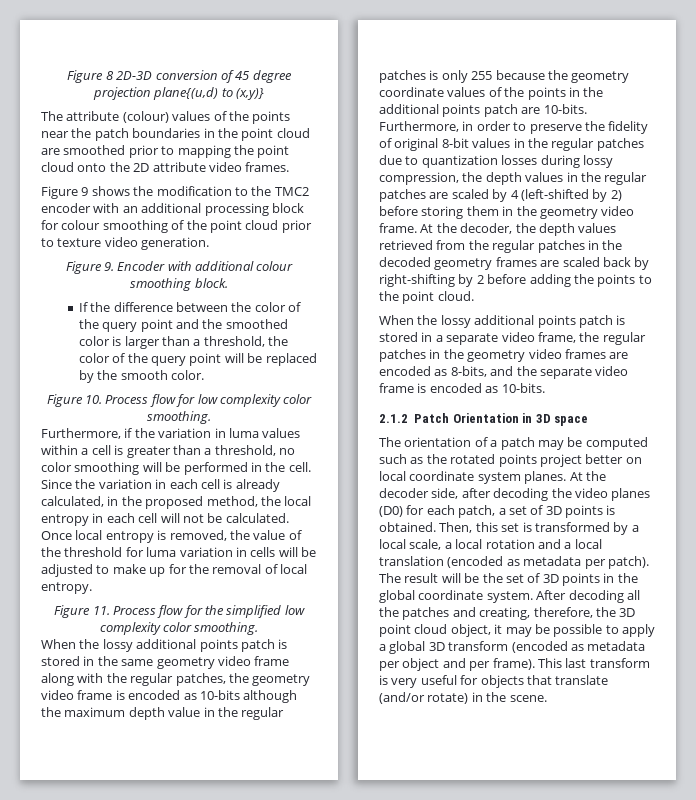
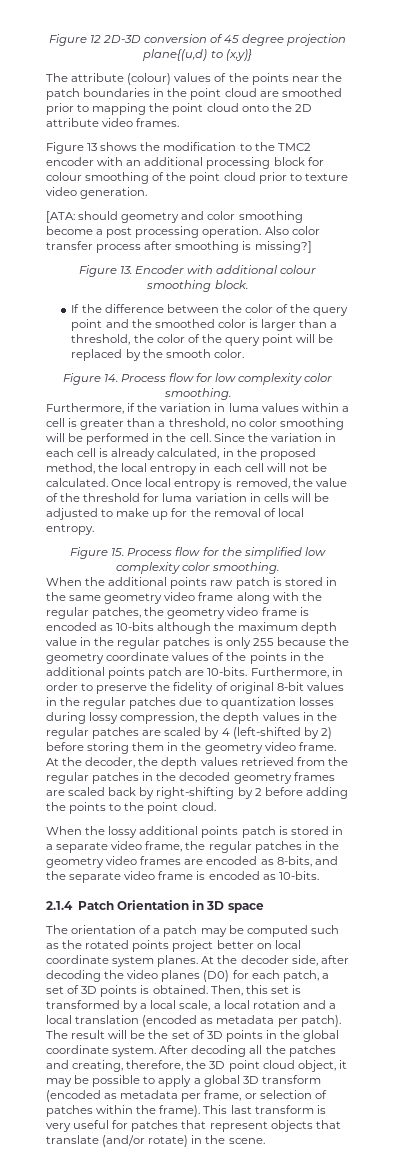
- Figure 8 2D-3D conversion of 45 degree projection plane{(u,d) to (x,y)}
+ Figure 12 2D-3D conversion of 45 degree projection plane{(u,d) to (x,y)}
- Figure 9 shows the modification to the TMC2 encoder with an additional processing block for colour smoothing of the point cloud prior to texture video generation.
+ Figure 13 shows the modification to the TMC2 encoder with an additional processing block for colour smoothing of the point cloud prior to texture video generation.
- Figure 9. Encoder with additional colour smoothing block.
+ [ATA: should geometry and color smoothing become a post processing operation. Also color transfer process after smoothing is missing?]
+ Figure 13. Encoder with additional colour smoothing block.
- Figure 10. Process flow for low complexity color smoothing.
+ Figure 14. Process flow for low complexity color smoothing.
- Figure 11. Process flow for the simplified low complexity color smoothing.
+ Figure 15. Process flow for the simplified low complexity color smoothing.
- When the lossy additional points patch is stored in the same geometry video frame along with the regular patches, the geometry video frame is encoded as 10-bits although the maximum depth value in the regular patches is only 255 because the geometry coordinate values of the points in the additional points patch are 10-bits.
+ When the additional points raw patch is stored in the same geometry video frame along with the regular patches, the geometry video frame is encoded as 10-bits although the maximum depth value in the regular patches is only 255 because the geometry coordinate values of the points in the additional points patch are 10-bits.
- 2.1.2 Patch Orientation in 3D space
+ 2.1.4 Patch Orientation in 3D space
- After decoding all the patches and creating, therefore, the 3D point cloud object, it may be possible to apply a global 3D transform (encoded as metadata per object and per frame).
+ After decoding all the patches and creating, therefore, the 3D point cloud object, it may be possible to apply a global 3D transform (encoded as metadata per frame, or selection of patches within the frame).
- This last transform is very useful for objects that translate (and/or rotate) in the scene.
+ This last transform is very useful for patches that represent objects that translate (and/or rotate) in the scene.

